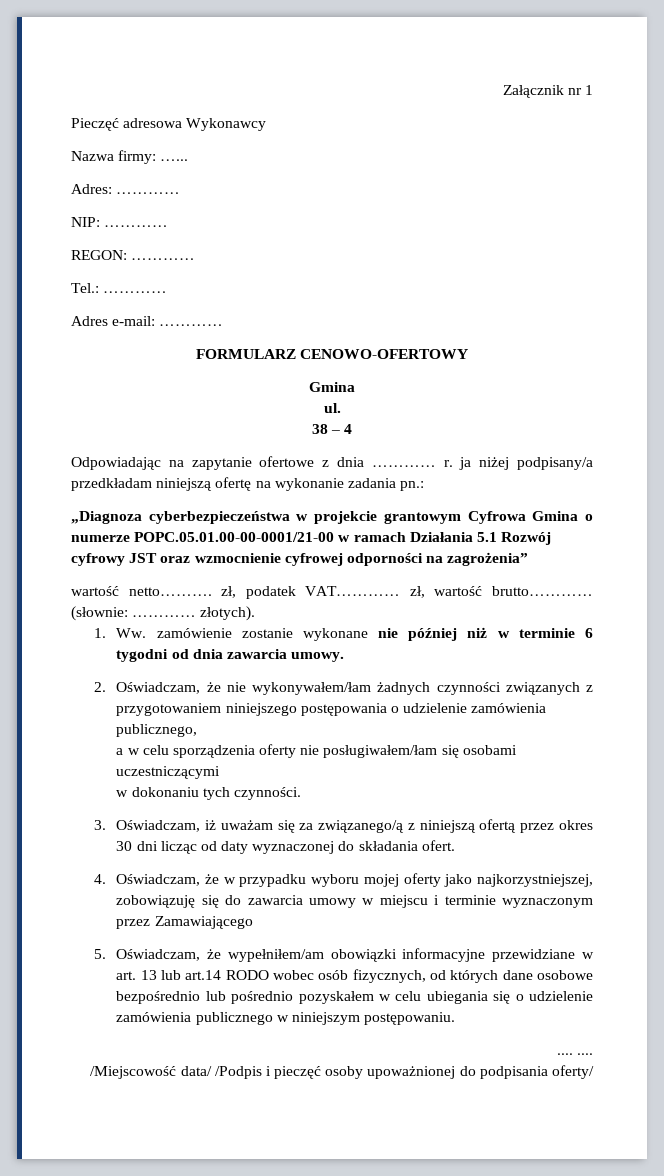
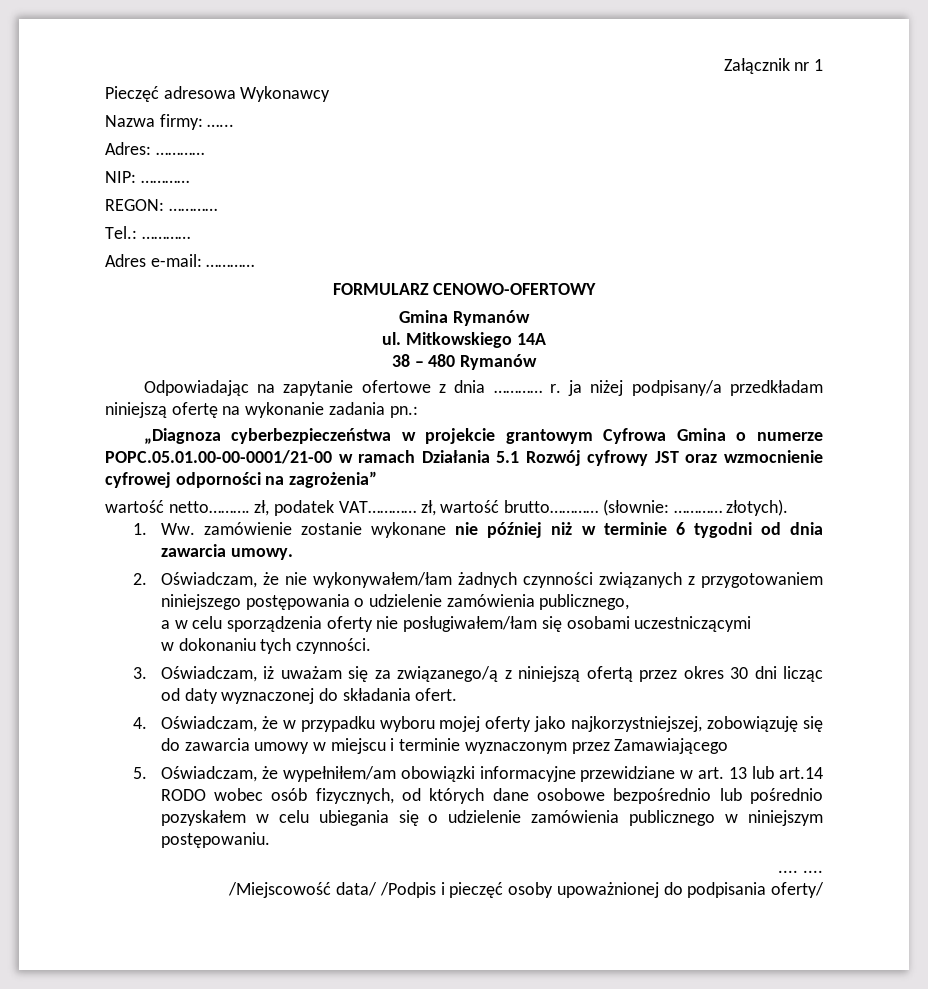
  FORMULARZ CENOWO-OFERTOWY
- Gmina
+ Gmina Rymanów
+ Mitkowskiego 14A
- 38 – 4
+ 38 – 480 Rymanów

